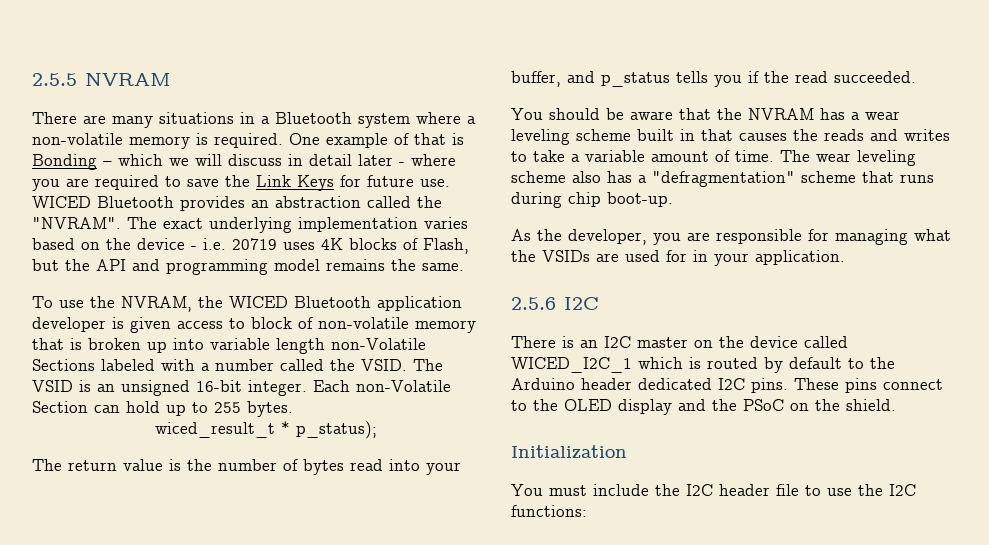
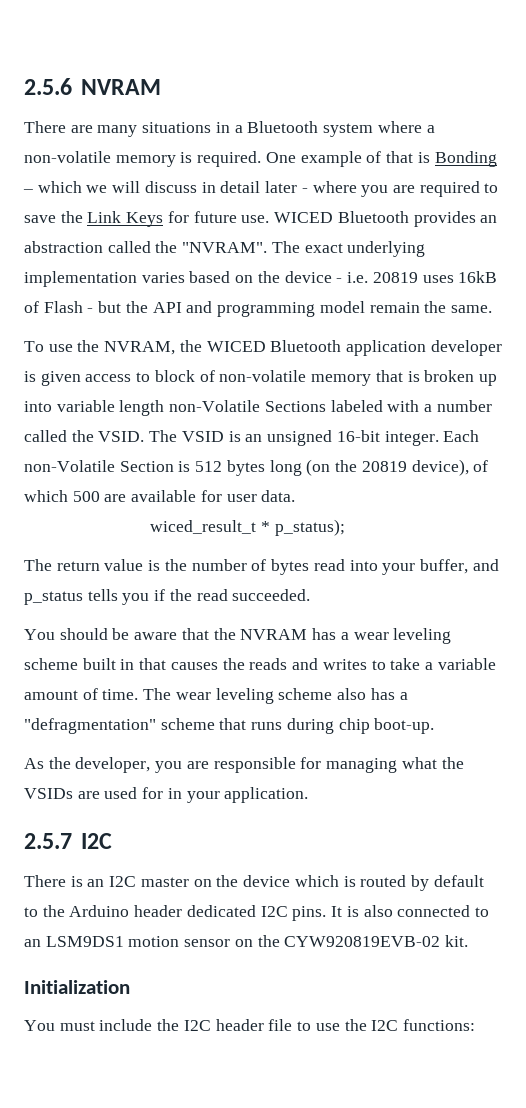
- 2.5.5 NVRAM
+ 2.5.6 NVRAM
- The exact underlying implementation varies based on the device - i.e. 20719 uses 4K blocks of Flash, but the API and programming model remains the same.
+ The exact underlying implementation varies based on the device - i.e. 20819 uses 16kB of Flash - but the API and programming model remain the same.
- Each non-Volatile Section can hold up to 255 bytes.
+ Each non-Volatile Section is 512 bytes long (on the 20819 device), of which 500 are available for user data.
- 2.5.6 I2C
+ 2.5.7 I2C
- There is an I2C master on the device called WICED_I2C_1 which is routed by default to the Arduino header dedicated I2C pins.
+ There is an I2C master on the device which is routed by default to the Arduino header dedicated I2C pins.
- These pins connect to the OLED display and the PSoC on the shield.
+ It is also connected to an LSM9DS1 motion sensor on the CYW920819EVB-02 kit.

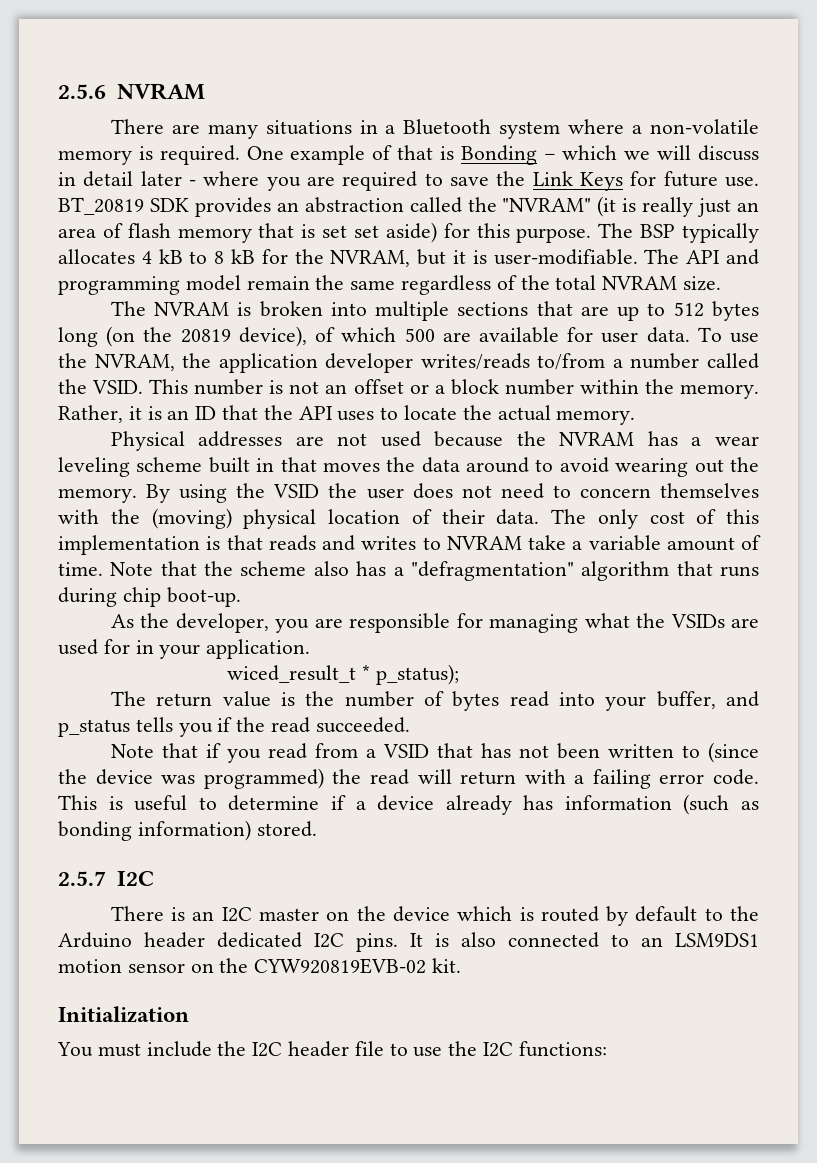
- WICED Bluetooth provides an abstraction called the "NVRAM". The exact underlying implementation varies based on the device - i.e. 20819 uses 16kB of Flash - but the API and programming model remain the same.
- To use the NVRAM, the WICED Bluetooth application developer is given access to block of non-volatile memory that is broken up into variable length non-Volatile Sections labeled with a number called the VSID. The VSID is an unsigned 16-bit integer. Each non-Volatile Section is 512 bytes long (on the 20819 device), of which 500 are available for user data.
+ BT_20819 SDK provides an abstraction called the "NVRAM" (it is really just an area of flash memory that is set set aside) for this purpose. The BSP typically allocates 4 kB to 8 kB for the NVRAM, but it is user-modifiable. The API and programming model remain the same regardless of the total NVRAM size.
+ The NVRAM is broken into multiple sections that are up to 512 bytes long (on the 20819 device), of which 500 are available for user data. To use the NVRAM, the application developer writes/reads to/from a number called the VSID. This number is not an offset or a block number within the memory. Rather, it is an ID that the API uses to locate the actual memory.
+ Physical addresses are not used because the NVRAM has a wear leveling scheme built in that moves the data around to avoid wearing out the memory. By using the VSID the user does not need to concern themselves with the (moving) physical location of their data. The only cost of this implementation is that reads and writes to NVRAM take a variable amount of time. Note that the scheme also has a "defragmentation" algorithm that runs during chip boot-up.
+ As the developer, you are responsible for managing what the VSIDs are used for in your application.
- You should be aware that the NVRAM has a wear leveling scheme built in that causes the reads and writes to take a variable amount of time. The wear leveling scheme also has a "defragmentation" scheme that runs during chip boot-up.
- As the developer, you are responsible for managing what the VSIDs are used for in your application.
+ Note that if you read from a VSID that has not been written to (since the device was programmed) the read will return with a failing error code. This is useful to determine if a device already has information (such as bonding information) stored.

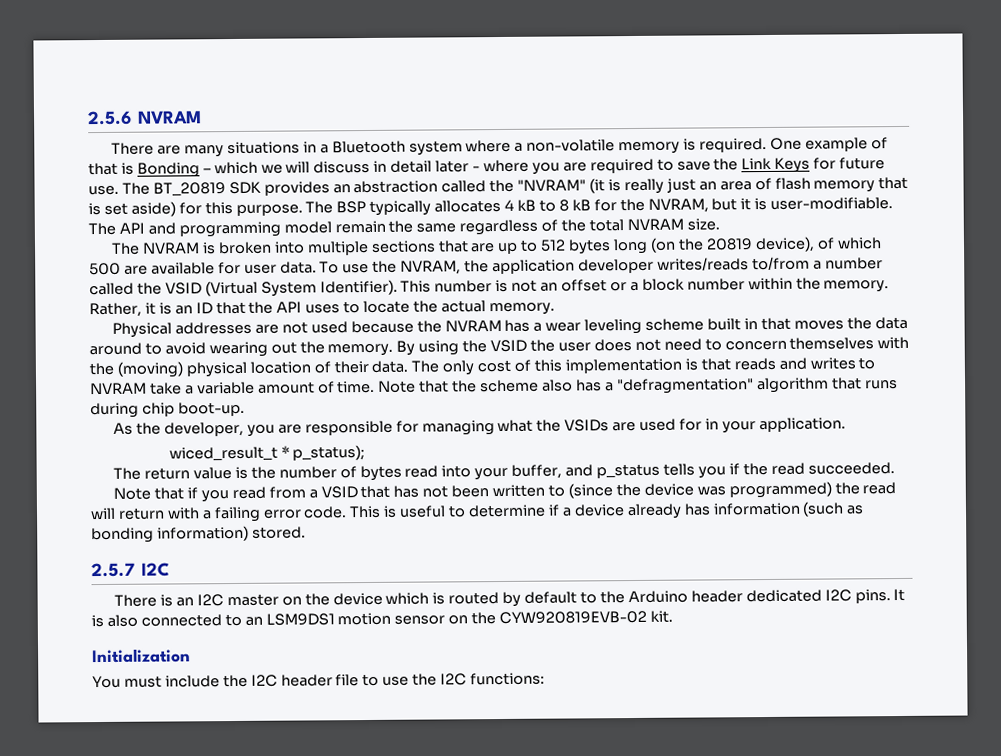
- BT_20819 SDK provides an abstraction called the "NVRAM" (it is really just an area of flash memory that is set set aside) for this purpose.
+ The BT_20819 SDK provides an abstraction called the "NVRAM" (it is really just an area of flash memory that is set aside) for this purpose.
- To use the NVRAM, the application developer writes/reads to/from a number called the VSID.
+ To use the NVRAM, the application developer writes/reads to/from a number called the VSID (Virtual System Identifier).

